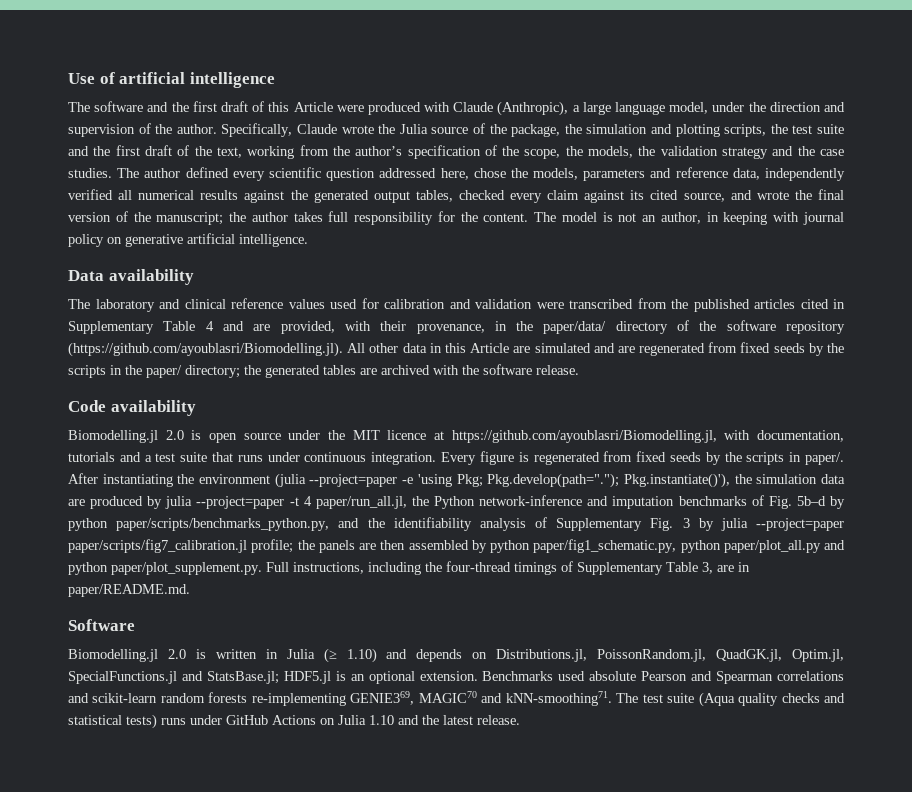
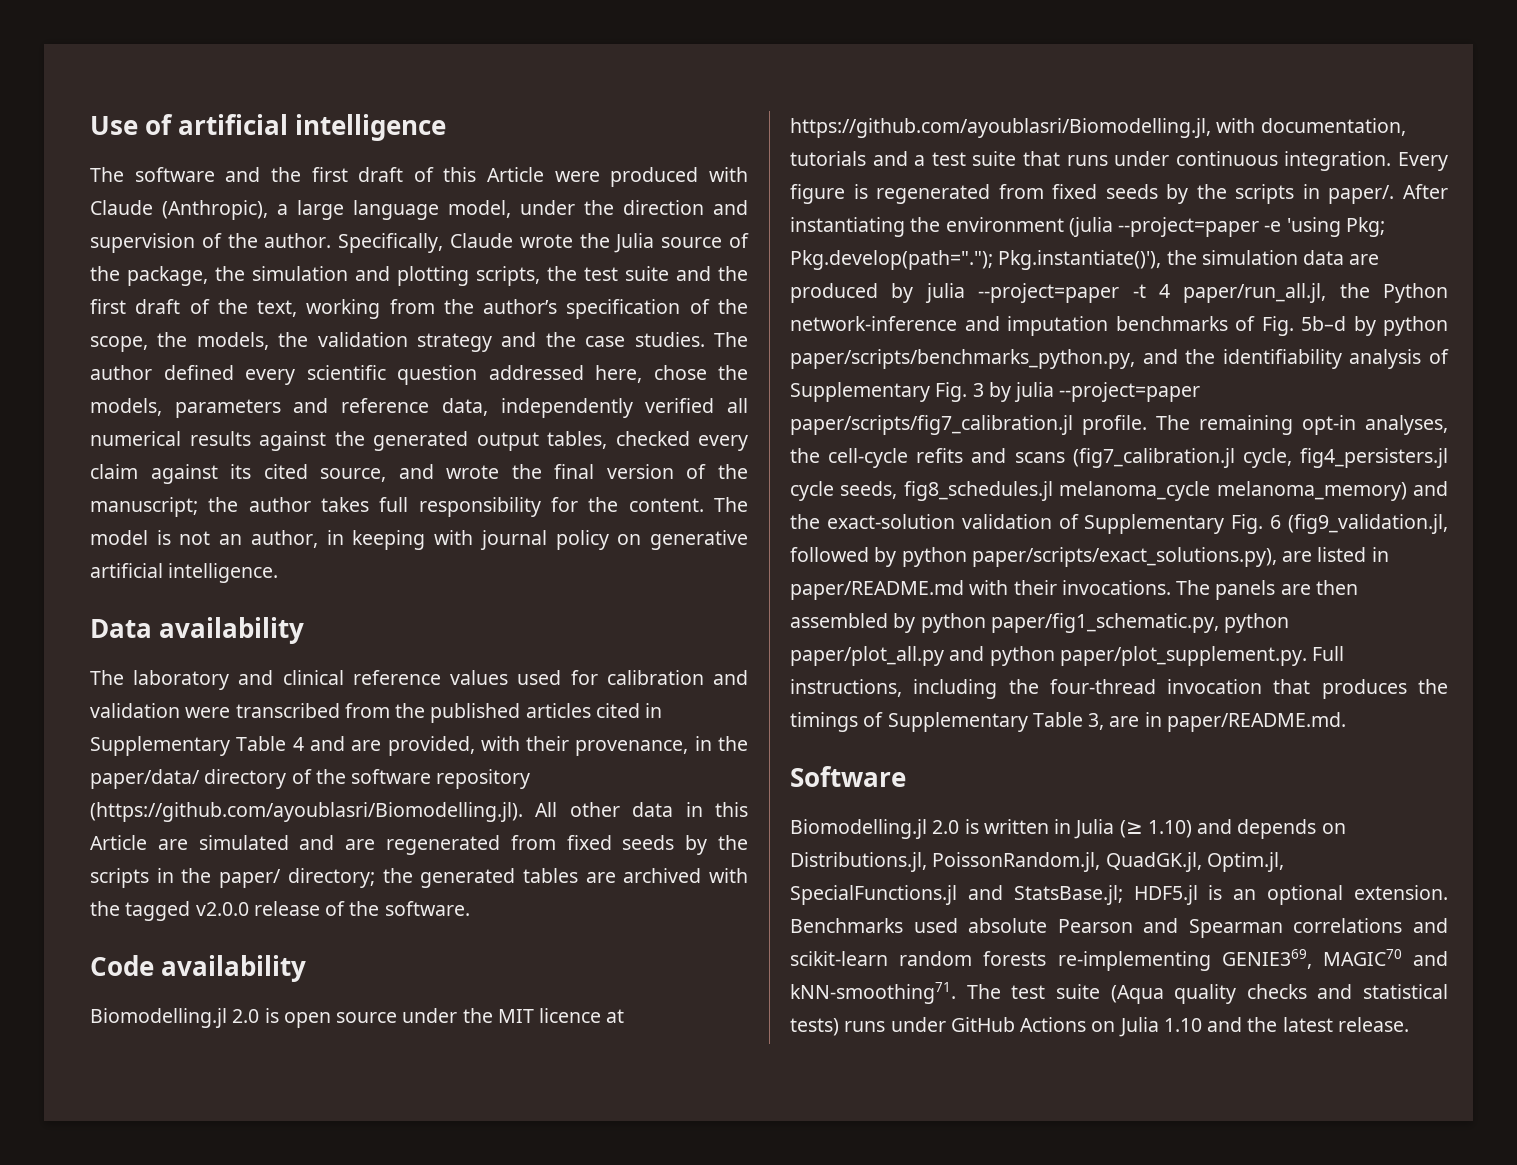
- the generated tables are archived with the software release.
+ the generated tables are archived with the tagged v2.0.0 release of the software.
- Pkg.instantiate()'), the simulation data are produced by julia --project=paper -t 4 paper/run_all.jl, the Python network-inference and imputation benchmarks of Fig. 5b–d by python paper/scripts/benchmarks_python.py, and the identifiability analysis of Supplementary Fig. 3 by julia --project=paper paper/scripts/fig7_calibration.jl profile; the panels are then assembled by python paper/fig1_schematic.py, python paper/plot_all.py and python paper/plot_supplement.py. Full instructions, including the four-thread timings of Supplementary Table 3, are in paper/README.md.
+ Pkg.instantiate()'), the simulation data are produced by julia --project=paper -t 4 paper/run_all.jl, the Python network-inference and imputation benchmarks of Fig. 5b–d by python paper/scripts/benchmarks_python.py, and the identifiability analysis of Supplementary Fig. 3 by julia --project=paper paper/scripts/fig7_calibration.jl profile. The remaining opt-in analyses, the cell-cycle refits and scans (fig7_calibration.jl cycle, fig4_persisters.jl cycle seeds, fig8_schedules.jl melanoma_cycle melanoma_memory) and the exact-solution validation of Supplementary Fig. 6 (fig9_validation.jl, followed by python paper/scripts/exact_solutions.py), are listed in paper/README.md with their invocations. The panels are then assembled by python paper/fig1_schematic.py, python paper/plot_all.py and python paper/plot_supplement.py. Full instructions, including the four-thread invocation that produces the timings of Supplementary Table 3, are in paper/README.md.

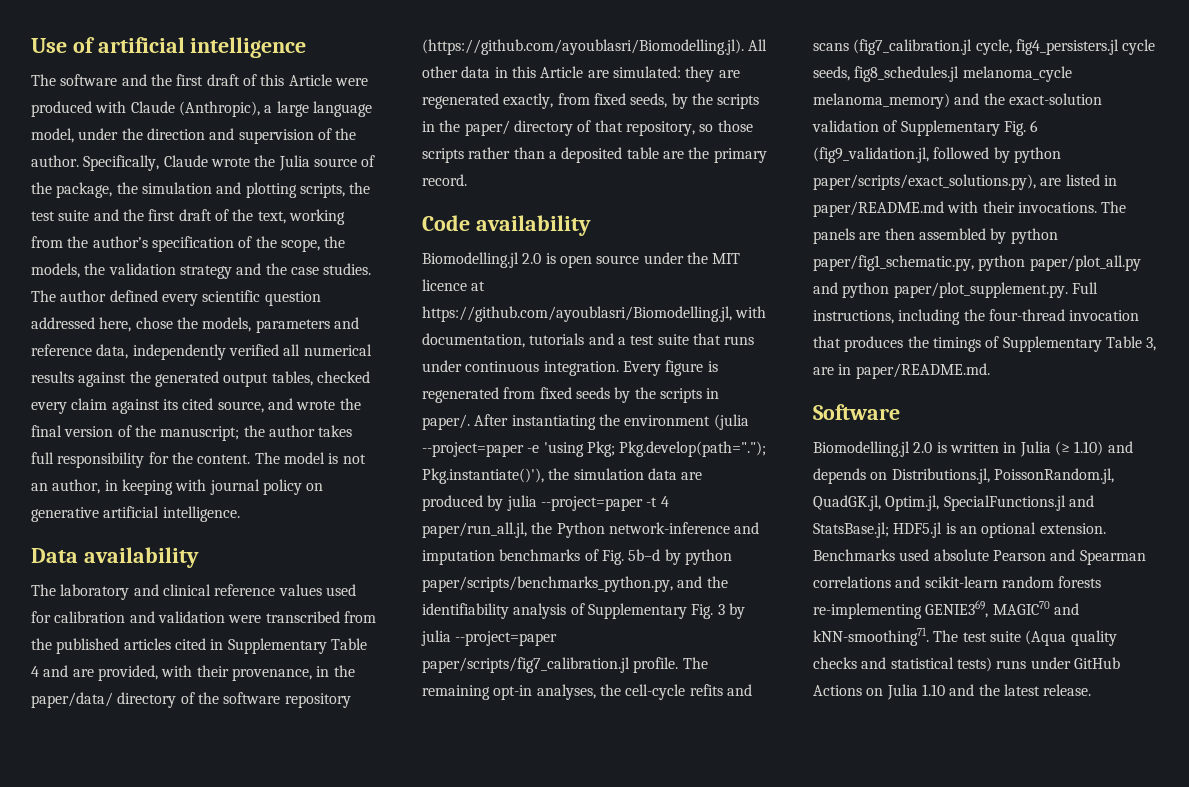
- The laboratory and clinical reference values used for calibration and validation were transcribed from the published articles cited in Supplementary Table 4 and are provided, with their provenance, in the paper/data/ directory of the software repository (https://github.com/ayoublasri/Biomodelling.jl). All other data in this Article are simulated and are regenerated from fixed seeds by the scripts in the paper/ directory; the generated tables are archived with the tagged v2.0.0 release of the software.
+ The laboratory and clinical reference values used for calibration and validation were transcribed from the published articles cited in Supplementary Table 4 and are provided, with their provenance, in the paper/data/ directory of the software repository (https://github.com/ayoublasri/Biomodelling.jl). All other data in this Article are simulated: they are regenerated exactly, from fixed seeds, by the scripts in the paper/ directory of that repository, so those scripts rather than a deposited table are the primary record.

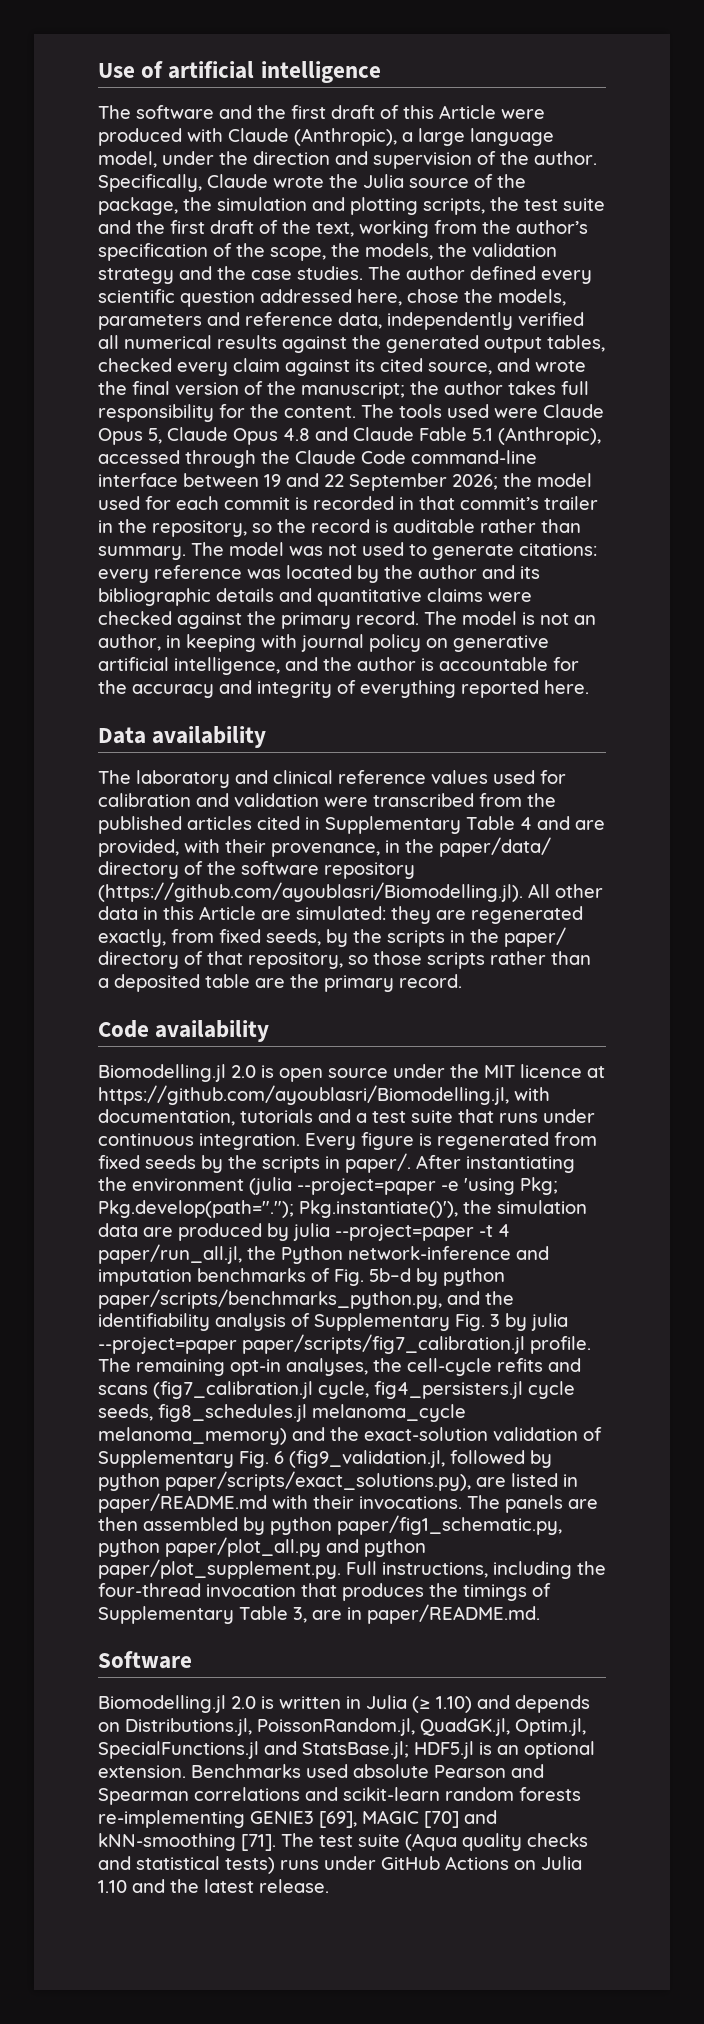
- The model is not an author, in keeping with journal policy on generative artificial intelligence.
+ The tools used were Claude Opus 5, Claude Opus 4.8 and Claude Fable 5.1 (Anthropic), accessed through the Claude Code command-line interface between 19 and 22 September 2026; the model used for each commit is recorded in that commit’s trailer in the repository, so the record is auditable rather than summary. The model was not used to generate citations: every reference was located by the author and its bibliographic details and quantitative claims were checked against the primary record. The model is not an author, in keeping with journal policy on generative artificial intelligence, and the author is accountable for the accuracy and integrity of everything reported here.
- Benchmarks used absolute Pearson and Spearman correlations and scikit-learn random forests re-implementing GENIE369, MAGIC70 and kNN-smoothing71.
+ Benchmarks used absolute Pearson and Spearman correlations and scikit-learn random forests re-implementing GENIE3 [69], MAGIC [70] and kNN-smoothing [71].

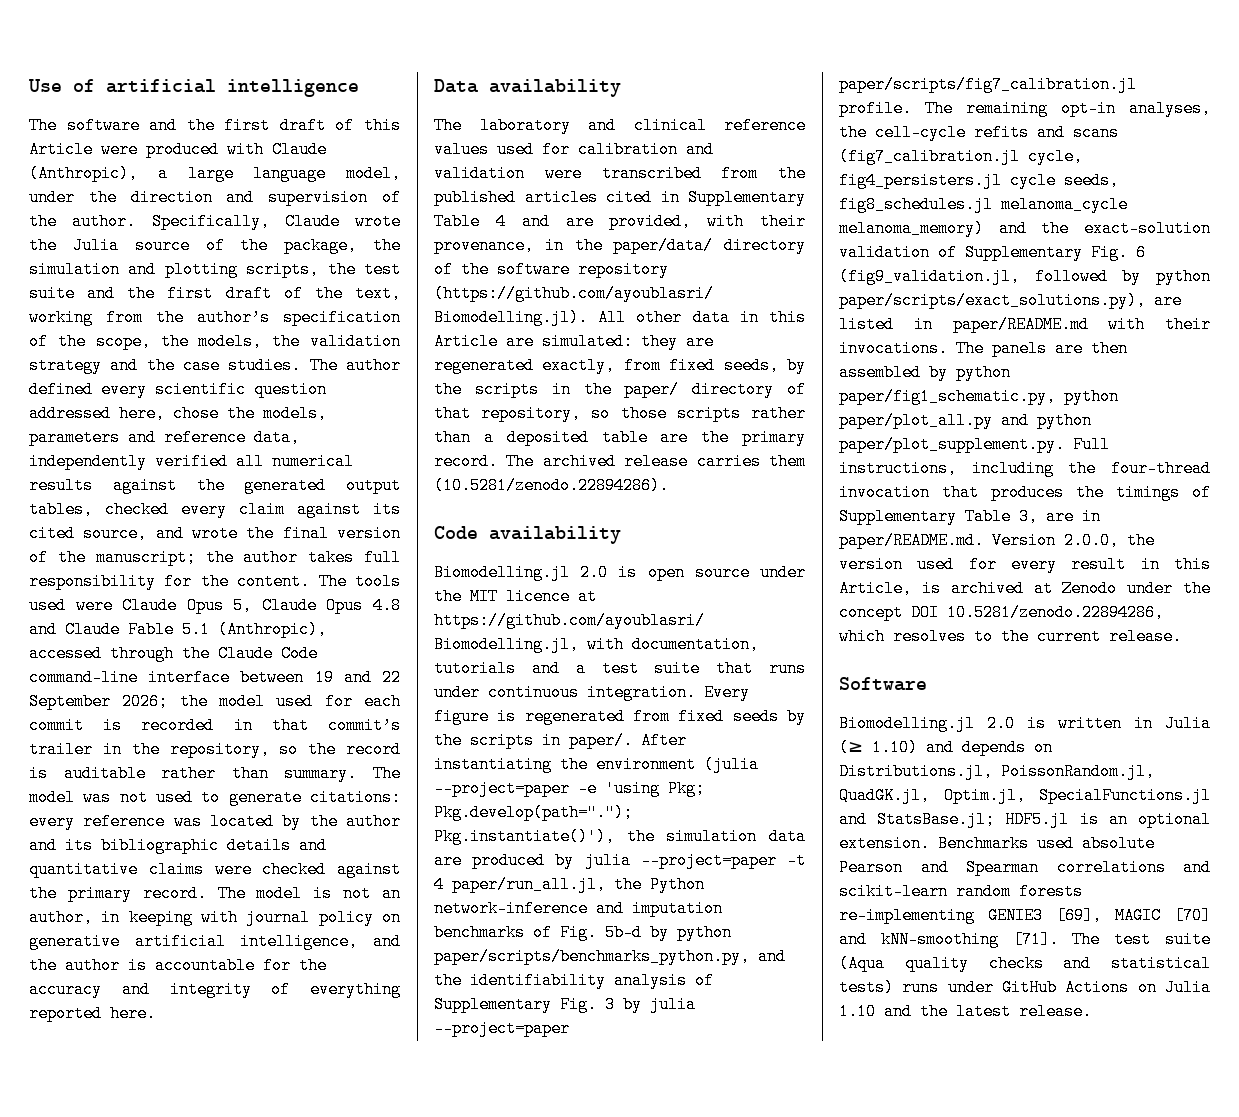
+ The archived release carries them (10.5281/zenodo.22894286).
- The panels are then assembled by python paper/fig1_schematic.py, python paper/plot_all.py and python paper/plot_supplement.py. Full instructions, including the four-thread invocation that produces the timings of Supplementary Table 3, are in paper/README.md.
+ The panels are then assembled by python paper/fig1_schematic.py, python paper/plot_all.py and python paper/plot_supplement.py. Full instructions, including the four-thread invocation that produces the timings of Supplementary Table 3, are in paper/README.md. Version 2.0.0, the version used for every result in this Article, is archived at Zenodo under the concept DOI 10.5281/zenodo.22894286, which resolves to the current release.

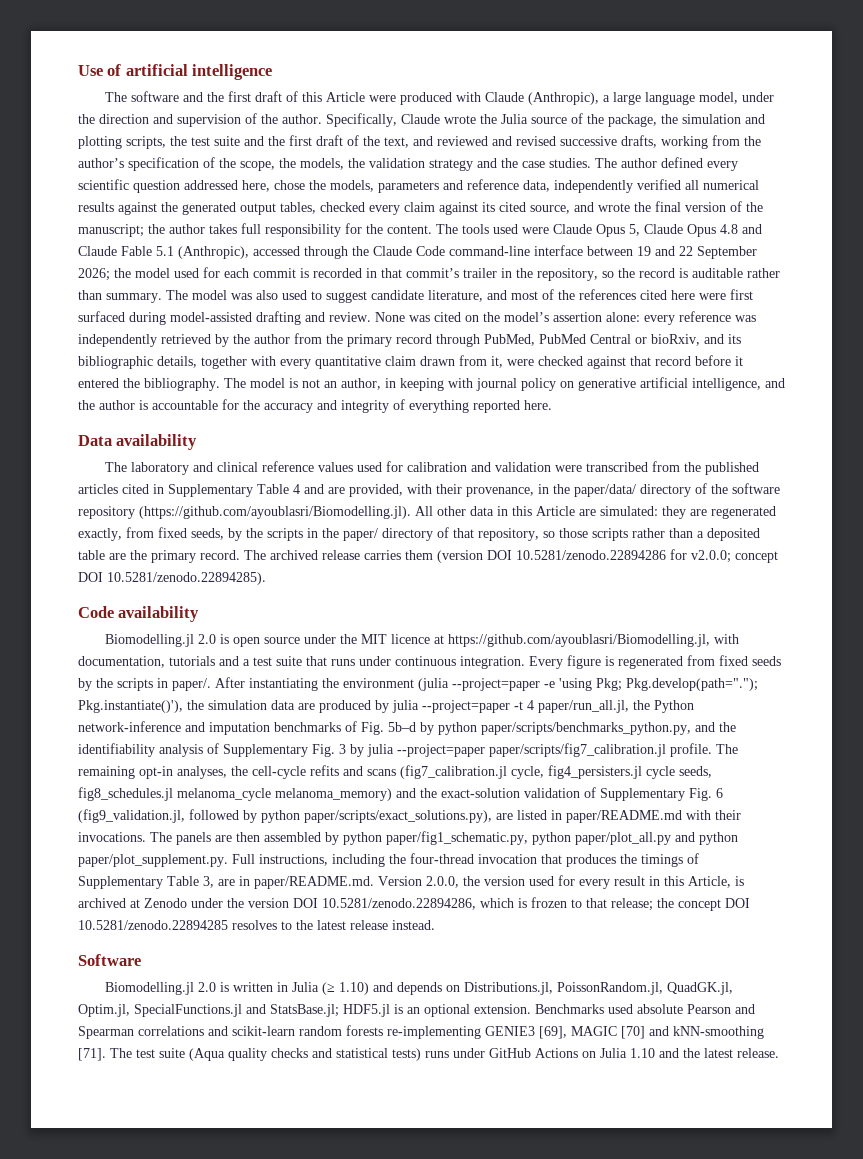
- Specifically, Claude wrote the Julia source of the package, the simulation and plotting scripts, the test suite and the first draft of the text, working from the author’s specification of the scope, the models, the validation strategy and the case studies.
+ Specifically, Claude wrote the Julia source of the package, the simulation and plotting scripts, the test suite and the first draft of the text, and reviewed and revised successive drafts, working from the author’s specification of the scope, the models, the validation strategy and the case studies.
- The model was not used to generate citations: every reference was located by the author and its bibliographic details and quantitative claims were checked against the primary record.
+ The model was also used to suggest candidate literature, and most of the references cited here were first surfaced during model-assisted drafting and review. None was cited on the model’s assertion alone: every reference was independently retrieved by the author from the primary record through PubMed, PubMed Central or bioRxiv, and its bibliographic details, together with every quantitative claim drawn from it, were checked against that record before it entered the bibliography.
- The archived release carries them (10.5281/zenodo.22894286).
+ The archived release carries them (version DOI 10.5281/zenodo.22894286 for v2.0.0; concept DOI 10.5281/zenodo.22894285).
- The panels are then assembled by python paper/fig1_schematic.py, python paper/plot_all.py and python paper/plot_supplement.py. Full instructions, including the four-thread invocation that produces the timings of Supplementary Table 3, are in paper/README.md. Version 2.0.0, the version used for every result in this Article, is archived at Zenodo under the concept DOI 10.5281/zenodo.22894286, which resolves to the current release.
+ The panels are then assembled by python paper/fig1_schematic.py, python paper/plot_all.py and python paper/plot_supplement.py. Full instructions, including the four-thread invocation that produces the timings of Supplementary Table 3, are in paper/README.md. Version 2.0.0, the version used for every result in this Article, is archived at Zenodo under the version DOI 10.5281/zenodo.22894286, which is frozen to that release; the concept DOI 10.5281/zenodo.22894285 resolves to the latest release instead.

